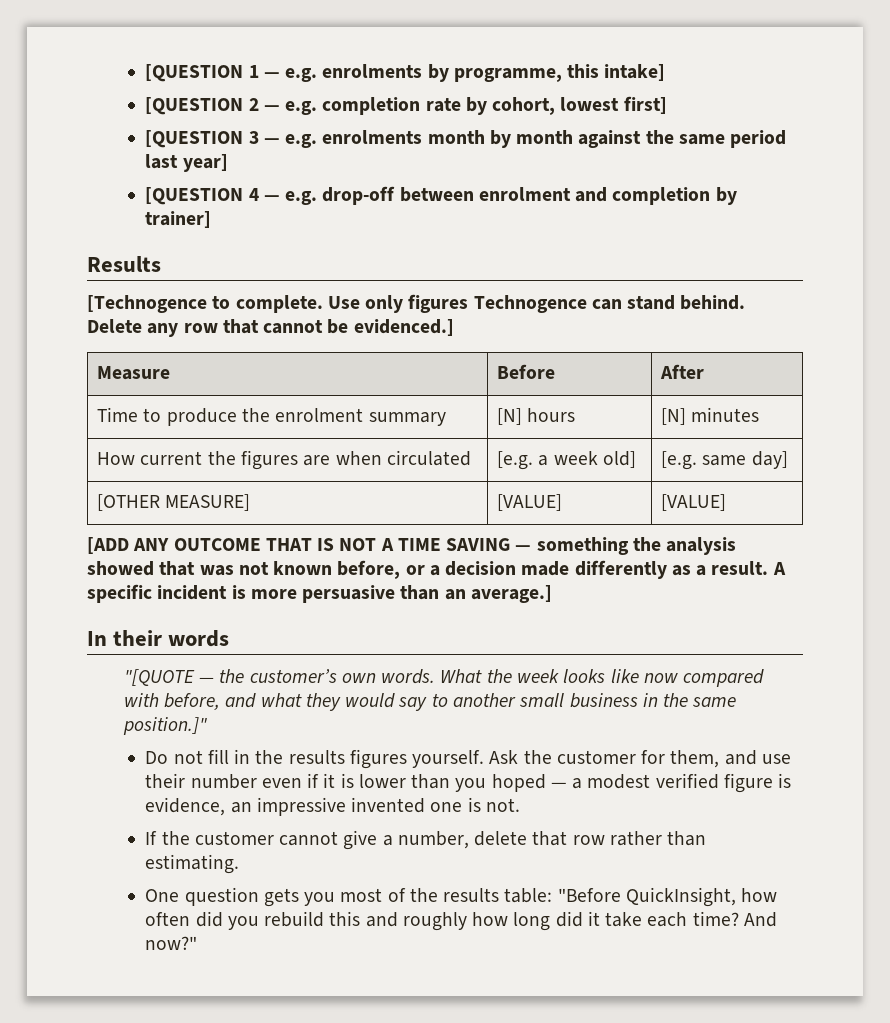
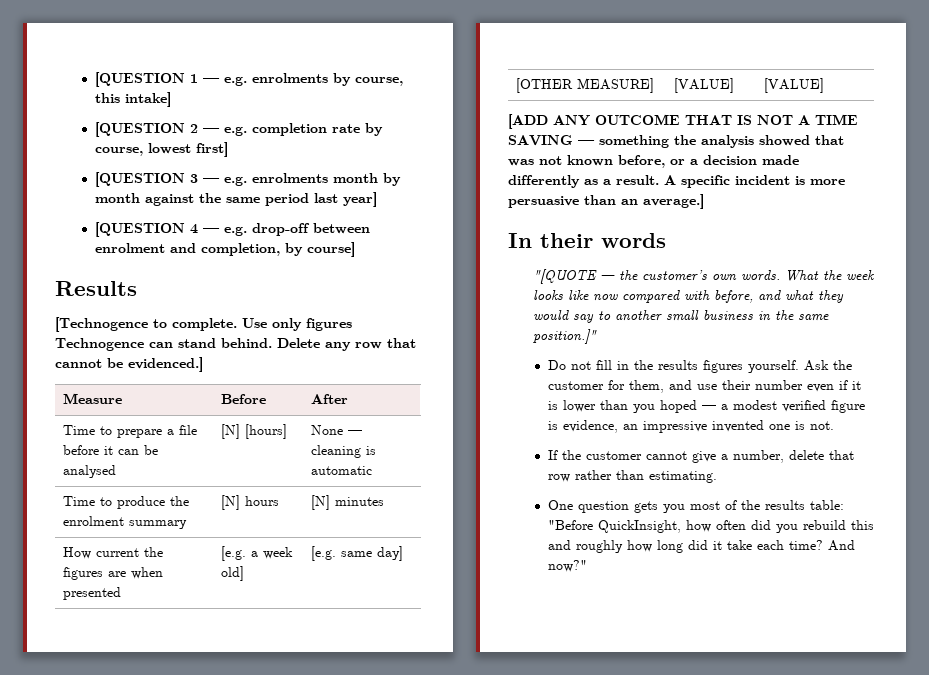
- [QUESTION 1 — e.g. enrolments by programme, this intake]
+ [QUESTION 1 — e.g. enrolments by course, this intake]
- [QUESTION 2 — e.g. completion rate by cohort, lowest first]
+ [QUESTION 2 — e.g. completion rate by course, lowest first]
- [QUESTION 4 — e.g. drop-off between enrolment and completion by trainer]
+ [QUESTION 4 — e.g. drop-off between enrolment and completion, by course]
+ Time to prepare a file before it can be analysed | [N] [hours] | None — cleaning is automatic
- How current the figures are when circulated | [e.g. a week old] | [e.g. same day]
+ How current the figures are when presented | [e.g. a week old] | [e.g. same day]

